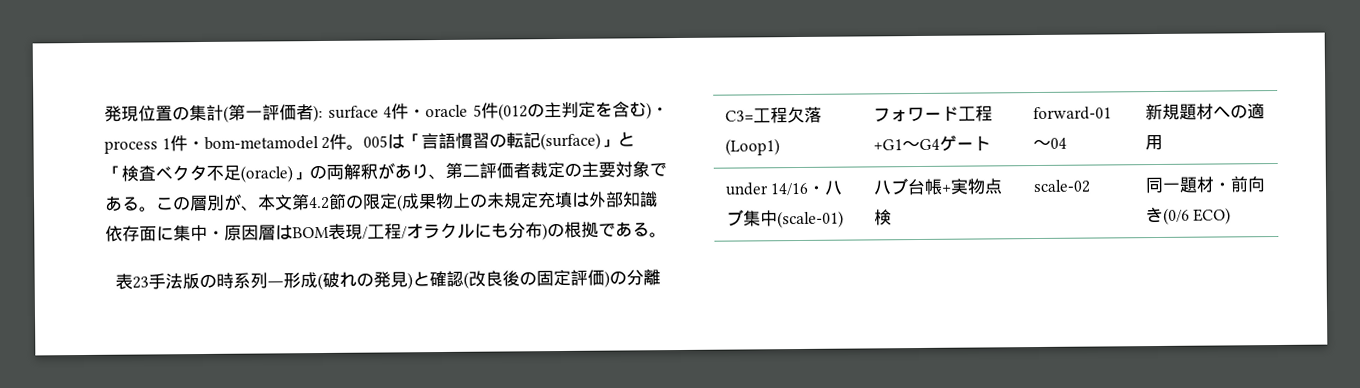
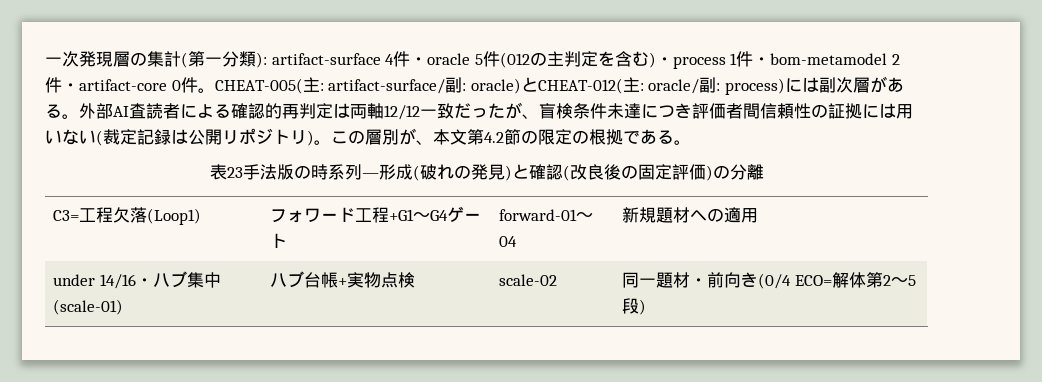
- 発現位置の集計(第一評価者): surface 4件・oracle 5件(012の主判定を含む)・process 1件・bom-metamodel 2件。005は「言語慣習の転記(surface)」と「検査ベクタ不足(oracle)」の両解釈があり、第二評価者裁定の主要対象である。
+ 一次発現層の集計(第一分類): artifact-surface 4件・oracle 5件(012の主判定を含む)・process 1件・bom-metamodel 2件・artifact-core 0件。CHEAT-005(主: artifact-surface/副: oracle)とCHEAT-012(主: oracle/副: process)には副次層がある。外部AI査読者による確認的再判定は両軸12/12一致だったが、盲検条件未達につき評価者間信頼性の証拠には用いない(裁定記録は公開リポジトリ)。
- この層別が、本文第4.2節の限定(成果物上の未規定充填は外部知識依存面に集中・原因層はBOM表現/工程/オラクルにも分布)の根拠である。
+ この層別が、本文第4.2節の限定の根拠である。
- under 14/16・ハブ集中(scale-01) | ハブ台帳+実物点検 | scale-02 | 同一題材・前向き(0/6 ECO)
+ under 14/16・ハブ集中(scale-01) | ハブ台帳+実物点検 | scale-02 | 同一題材・前向き(0/4 ECO=解体第2〜5段)

